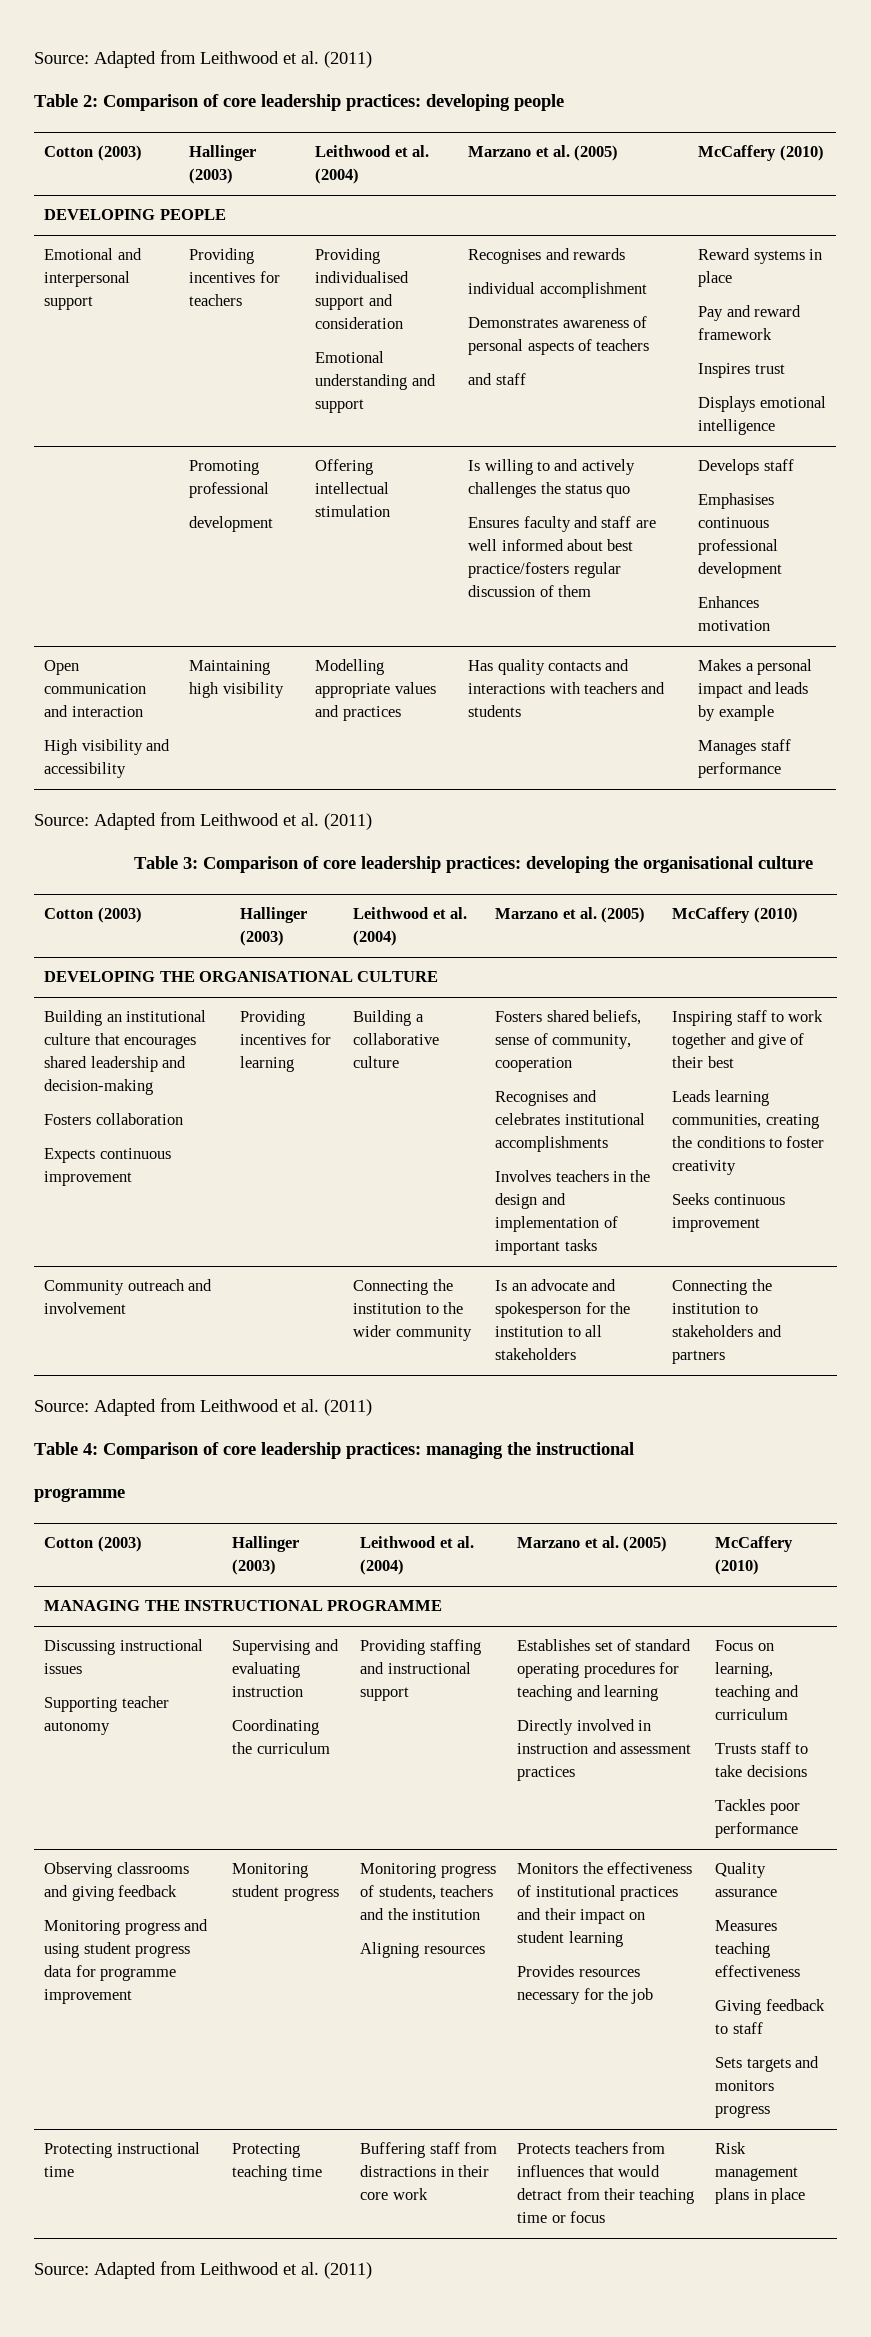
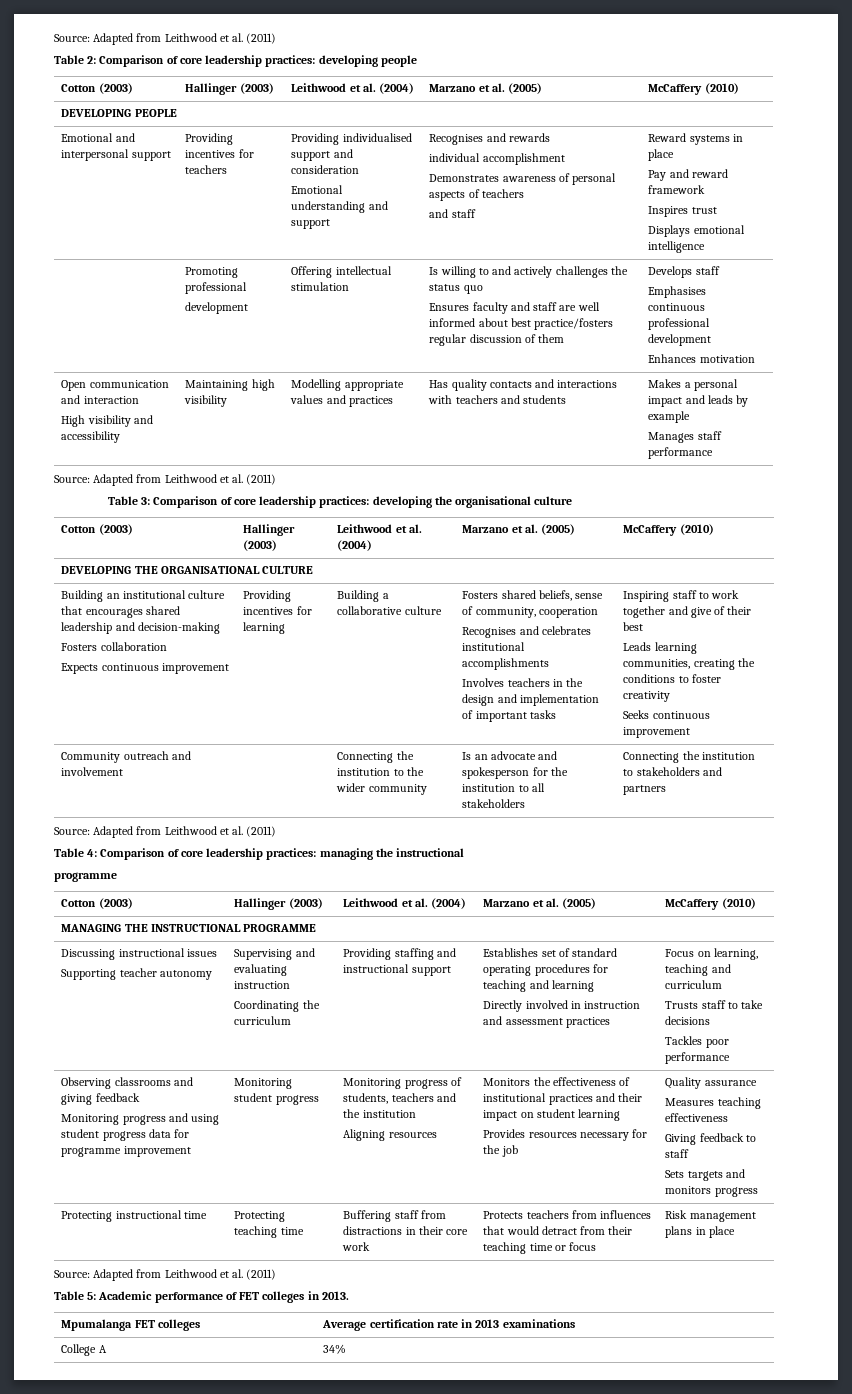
+ Table 5: Academic performance of FET colleges in 2013.
+ Mpumalanga FET colleges | Average certification rate in 2013 examinations
+ College A | 34%

